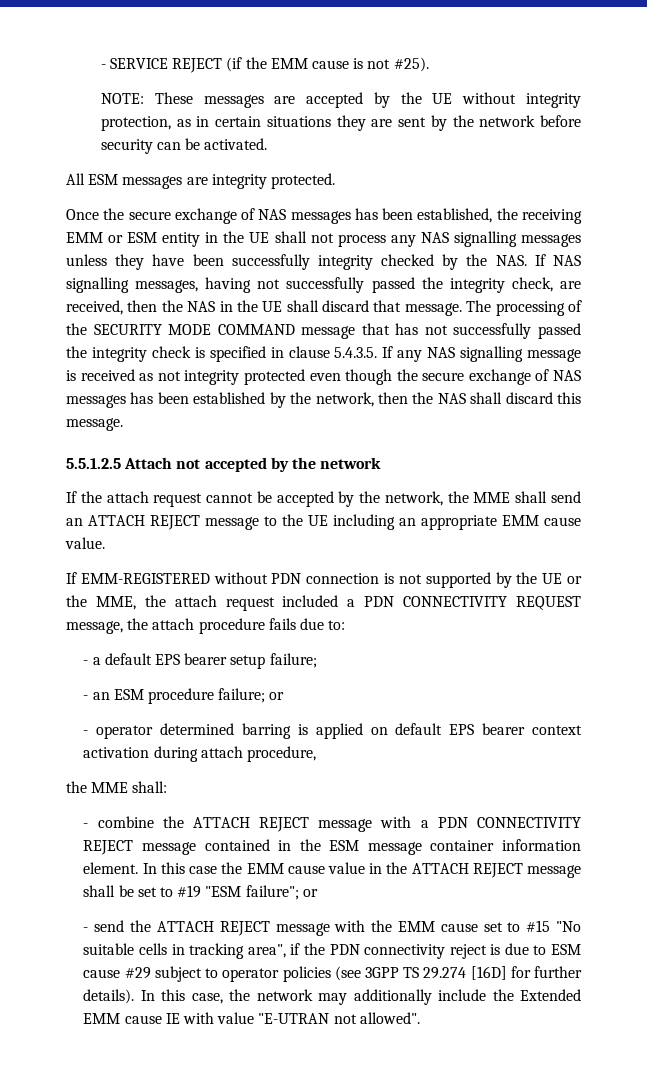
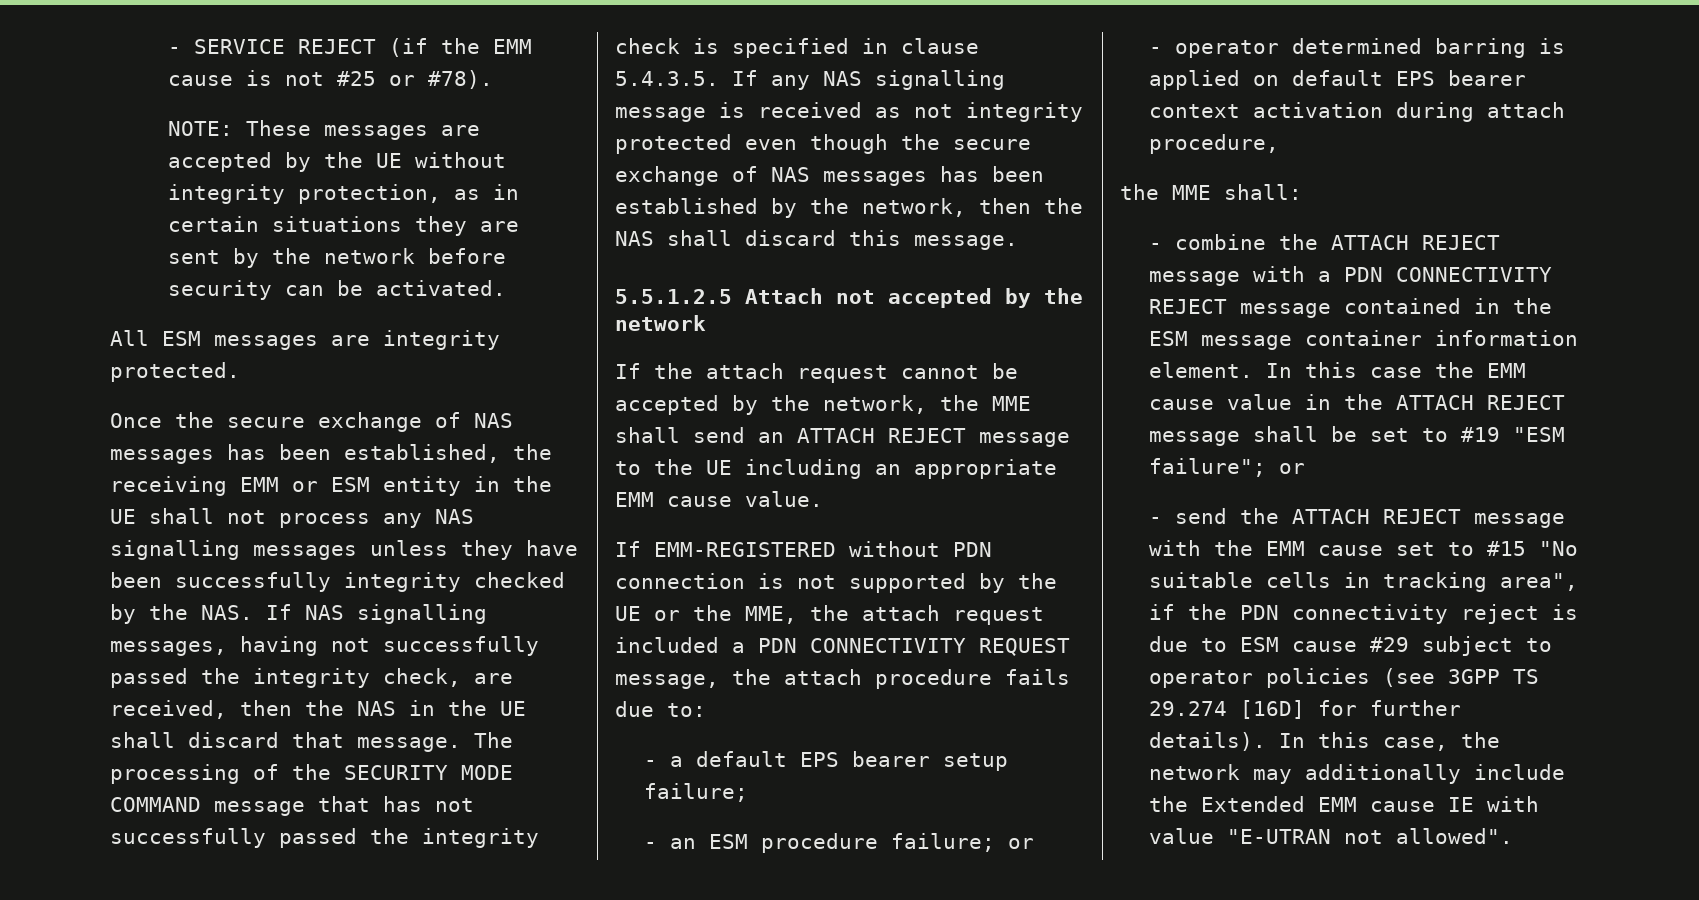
- - SERVICE REJECT (if the EMM cause is not #25).
+ - SERVICE REJECT (if the EMM cause is not #25 or #78).

